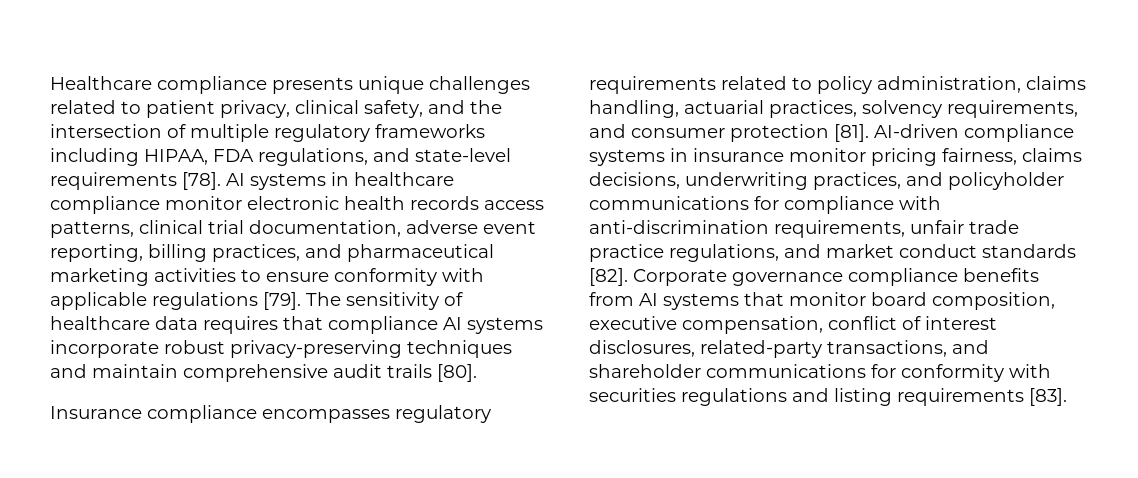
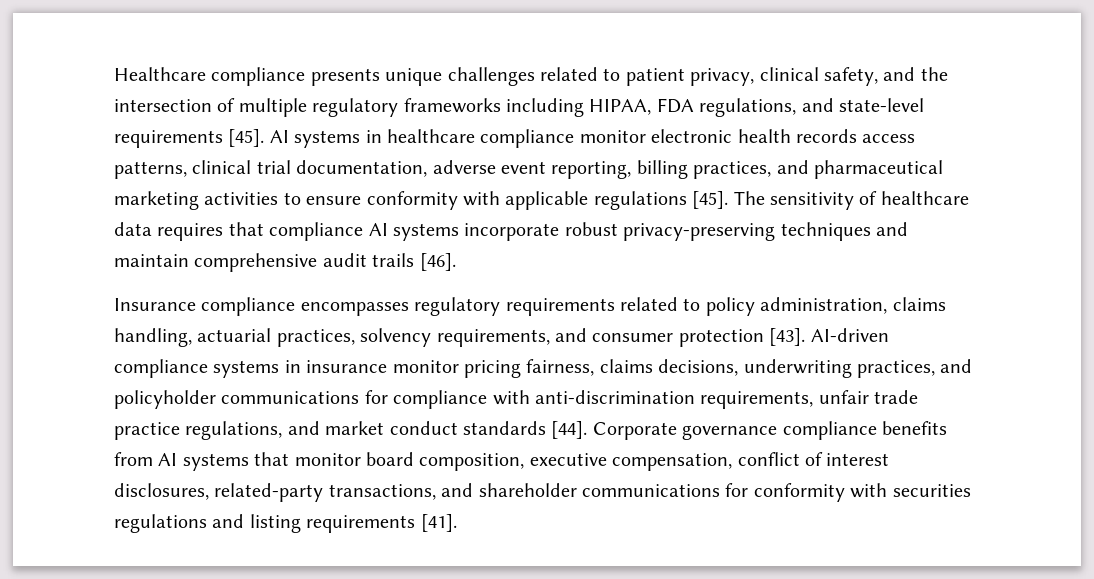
- Healthcare compliance presents unique challenges related to patient privacy, clinical safety, and the intersection of multiple regulatory frameworks including HIPAA, FDA regulations, and state-level requirements [78].
+ Healthcare compliance presents unique challenges related to patient privacy, clinical safety, and the intersection of multiple regulatory frameworks including HIPAA, FDA regulations, and state-level requirements [45].
- AI systems in healthcare compliance monitor electronic health records access patterns, clinical trial documentation, adverse event reporting, billing practices, and pharmaceutical marketing activities to ensure conformity with applicable regulations [79].
+ AI systems in healthcare compliance monitor electronic health records access patterns, clinical trial documentation, adverse event reporting, billing practices, and pharmaceutical marketing activities to ensure conformity with applicable regulations [45].
- The sensitivity of healthcare data requires that compliance AI systems incorporate robust privacy-preserving techniques and maintain comprehensive audit trails [80].
+ The sensitivity of healthcare data requires that compliance AI systems incorporate robust privacy-preserving techniques and maintain comprehensive audit trails [46].
- Insurance compliance encompasses regulatory requirements related to policy administration, claims handling, actuarial practices, solvency requirements, and consumer protection [81].
+ Insurance compliance encompasses regulatory requirements related to policy administration, claims handling, actuarial practices, solvency requirements, and consumer protection [43].
- AI-driven compliance systems in insurance monitor pricing fairness, claims decisions, underwriting practices, and policyholder communications for compliance with anti-discrimination requirements, unfair trade practice regulations, and market conduct standards [82].
+ AI-driven compliance systems in insurance monitor pricing fairness, claims decisions, underwriting practices, and policyholder communications for compliance with anti-discrimination requirements, unfair trade practice regulations, and market conduct standards [44].
- Corporate governance compliance benefits from AI systems that monitor board composition, executive compensation, conflict of interest disclosures, related-party transactions, and shareholder communications for conformity with securities regulations and listing requirements [83].
+ Corporate governance compliance benefits from AI systems that monitor board composition, executive compensation, conflict of interest disclosures, related-party transactions, and shareholder communications for conformity with securities regulations and listing requirements [41].

